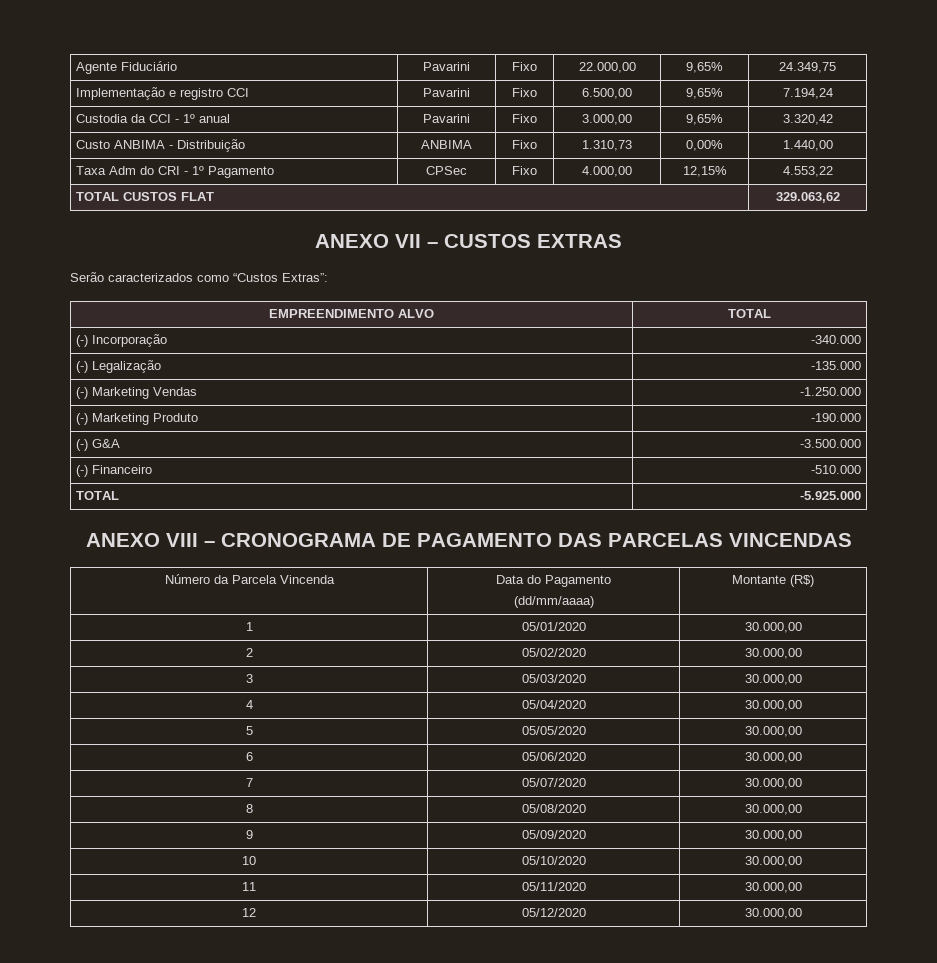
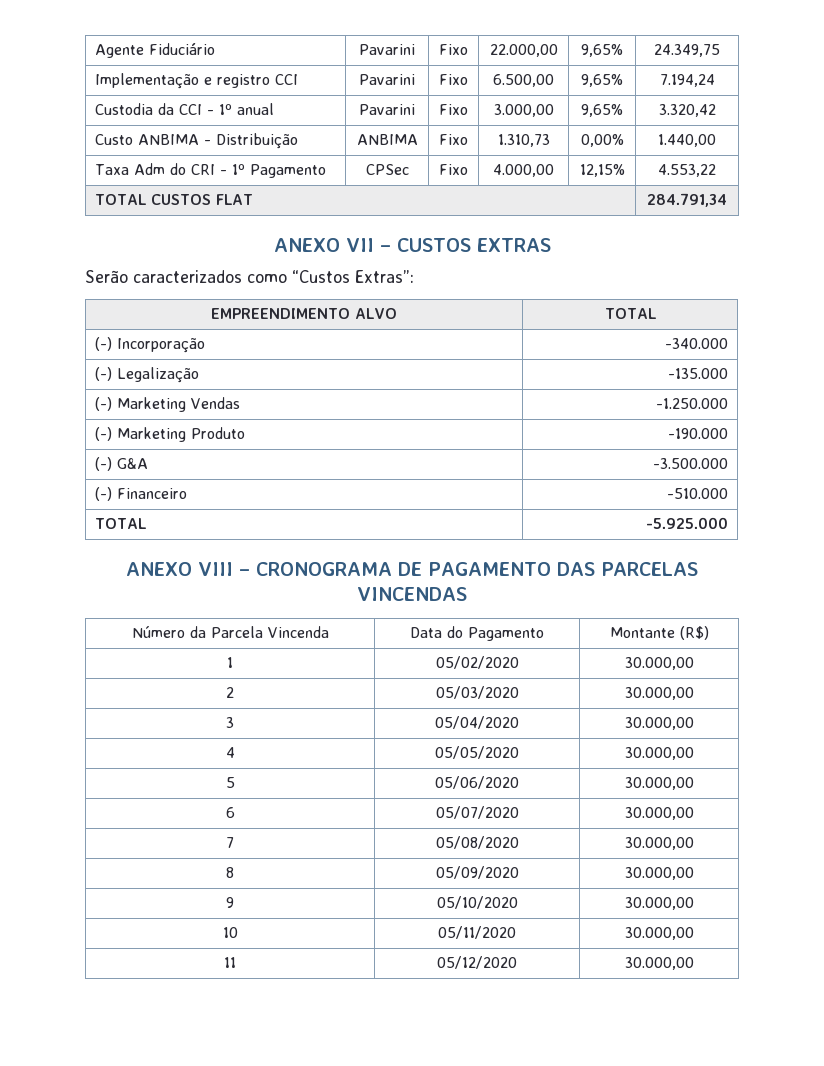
- TOTAL CUSTOS FLAT | 329.063,62
+ TOTAL CUSTOS FLAT | 284.791,34
- Número da Parcela Vincenda | Data do Pagamento
- (dd/mm/aaaa) | Montante (R$)
+ Número da Parcela Vincenda | Data do Pagamento | Montante (R$)
- 1 | 05/01/2020 | 30.000,00
+ 1 | 05/02/2020 | 30.000,00
- 2 | 05/02/2020 | 30.000,00
+ 2 | 05/03/2020 | 30.000,00
- 3 | 05/03/2020 | 30.000,00
+ 3 | 05/04/2020 | 30.000,00
- 4 | 05/04/2020 | 30.000,00
+ 4 | 05/05/2020 | 30.000,00
- 5 | 05/05/2020 | 30.000,00
+ 5 | 05/06/2020 | 30.000,00
- 6 | 05/06/2020 | 30.000,00
+ 6 | 05/07/2020 | 30.000,00
- 7 | 05/07/2020 | 30.000,00
+ 7 | 05/08/2020 | 30.000,00
- 8 | 05/08/2020 | 30.000,00
+ 8 | 05/09/2020 | 30.000,00
- 9 | 05/09/2020 | 30.000,00
+ 9 | 05/10/2020 | 30.000,00
- 10 | 05/10/2020 | 30.000,00
+ 10 | 05/11/2020 | 30.000,00
- 11 | 05/11/2020 | 30.000,00
- 12 | 05/12/2020 | 30.000,00
+ 11 | 05/12/2020 | 30.000,00

